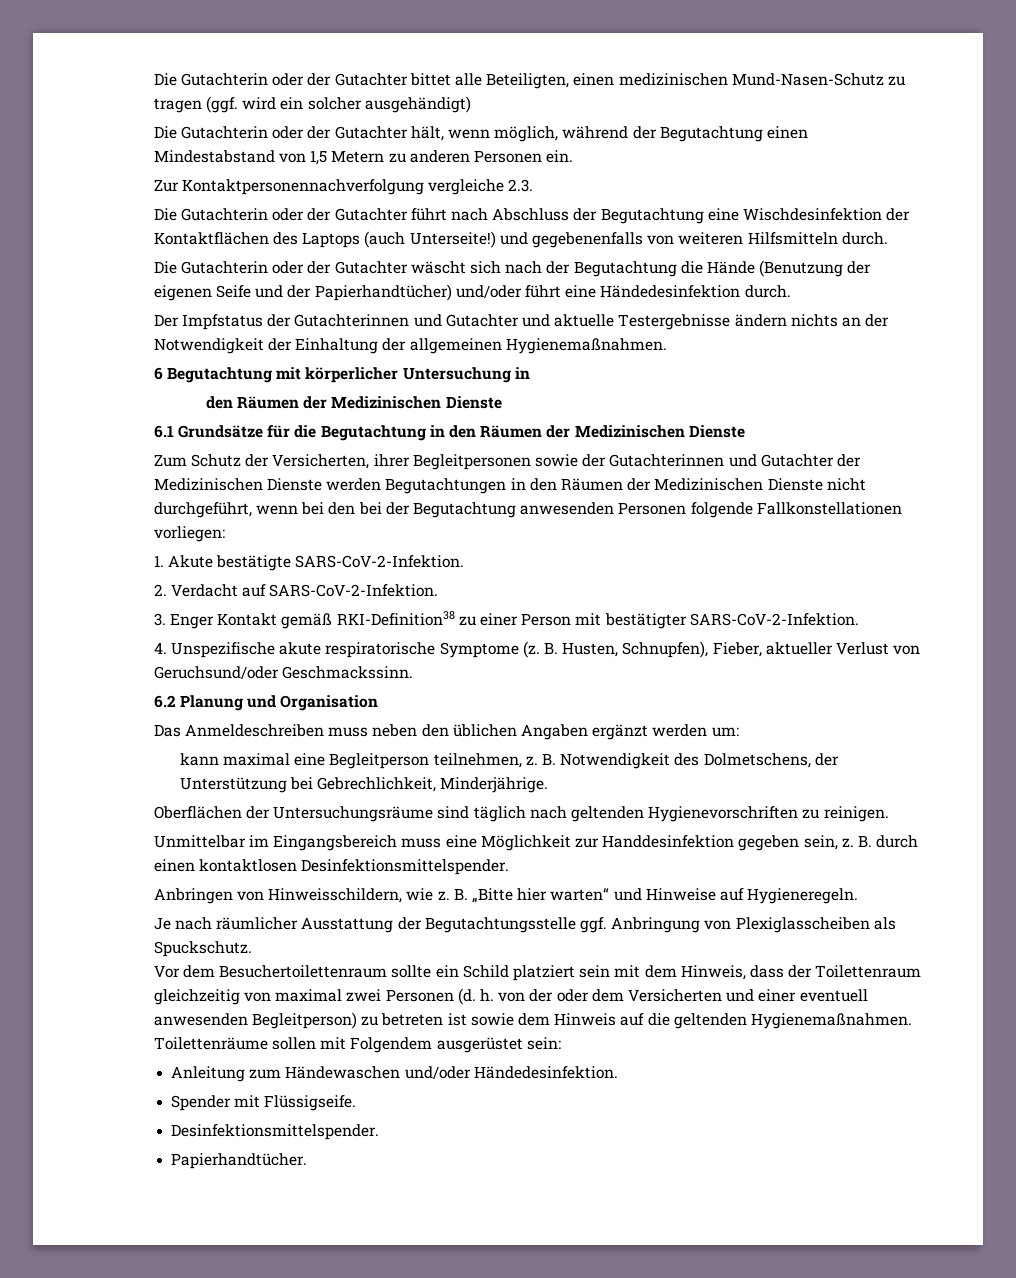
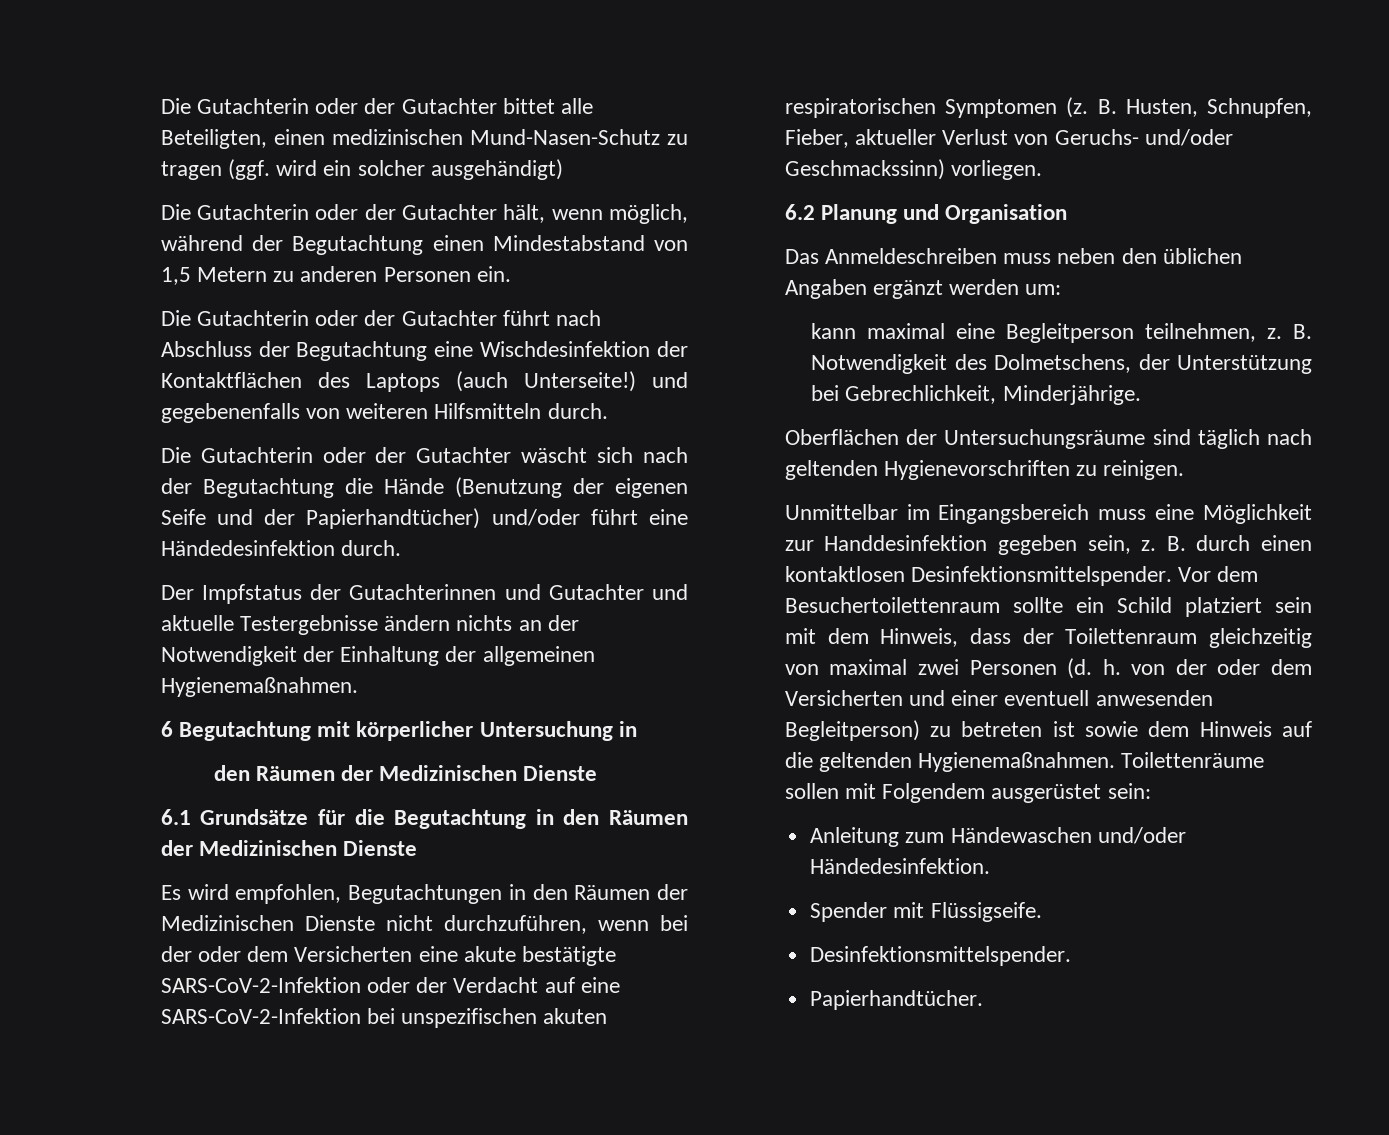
- Zur Kontaktpersonennachverfolgung vergleiche 2.3.
- Zum Schutz der Versicherten, ihrer Begleitpersonen sowie der Gutachterinnen und Gutachter der Medizinischen Dienste werden Begutachtungen in den Räumen der Medizinischen Dienste nicht durchgeführt, wenn bei den bei der Begutachtung anwesenden Personen folgende Fallkonstellationen vorliegen:
- 1. Akute bestätigte SARS-CoV-2-Infektion.
- 2. Verdacht auf SARS-CoV-2-Infektion.
- 3. Enger Kontakt gemäß RKI-Definition38 zu einer Person mit bestätigter SARS-CoV-2-Infektion.
- 4. Unspezifische akute respiratorische Symptome (z.
+ Es wird empfohlen, Begutachtungen in den Räumen der Medizinischen Dienste nicht durchzuführen, wenn bei der oder dem Versicherten eine akute bestätigte SARS-CoV-2-Infektion oder der Verdacht auf eine SARS-CoV-2-Infektion bei unspezifischen akuten respiratorischen Symptomen (z.
- B. Husten, Schnupfen), Fieber, aktueller Verlust von Geruchsund/oder Geschmackssinn.
+ B. Husten, Schnupfen, Fieber, aktueller Verlust von Geruchs- und/oder Geschmackssinn) vorliegen.
- B. durch einen kontaktlosen Desinfektionsmittelspender.
- Anbringen von Hinweisschildern, wie z. B. „Bitte hier warten“ und Hinweise auf Hygieneregeln.
- Je nach räumlicher Ausstattung der Begutachtungsstelle ggf. Anbringung von Plexiglasscheiben als Spuckschutz.
- Vor dem Besuchertoilettenraum sollte ein Schild platziert sein mit dem Hinweis, dass der Toilettenraum gleichzeitig von maximal zwei Personen (d. h. von der oder dem Versicherten und einer eventuell anwesenden Begleitperson) zu betreten ist sowie dem Hinweis auf die geltenden Hygienemaßnahmen.
+ B. durch einen kontaktlosen Desinfektionsmittelspender. Vor dem Besuchertoilettenraum sollte ein Schild platziert sein mit dem Hinweis, dass der Toilettenraum gleichzeitig von maximal zwei Personen (d. h. von der oder dem Versicherten und einer eventuell anwesenden Begleitperson) zu betreten ist sowie dem Hinweis auf die geltenden Hygienemaßnahmen.

